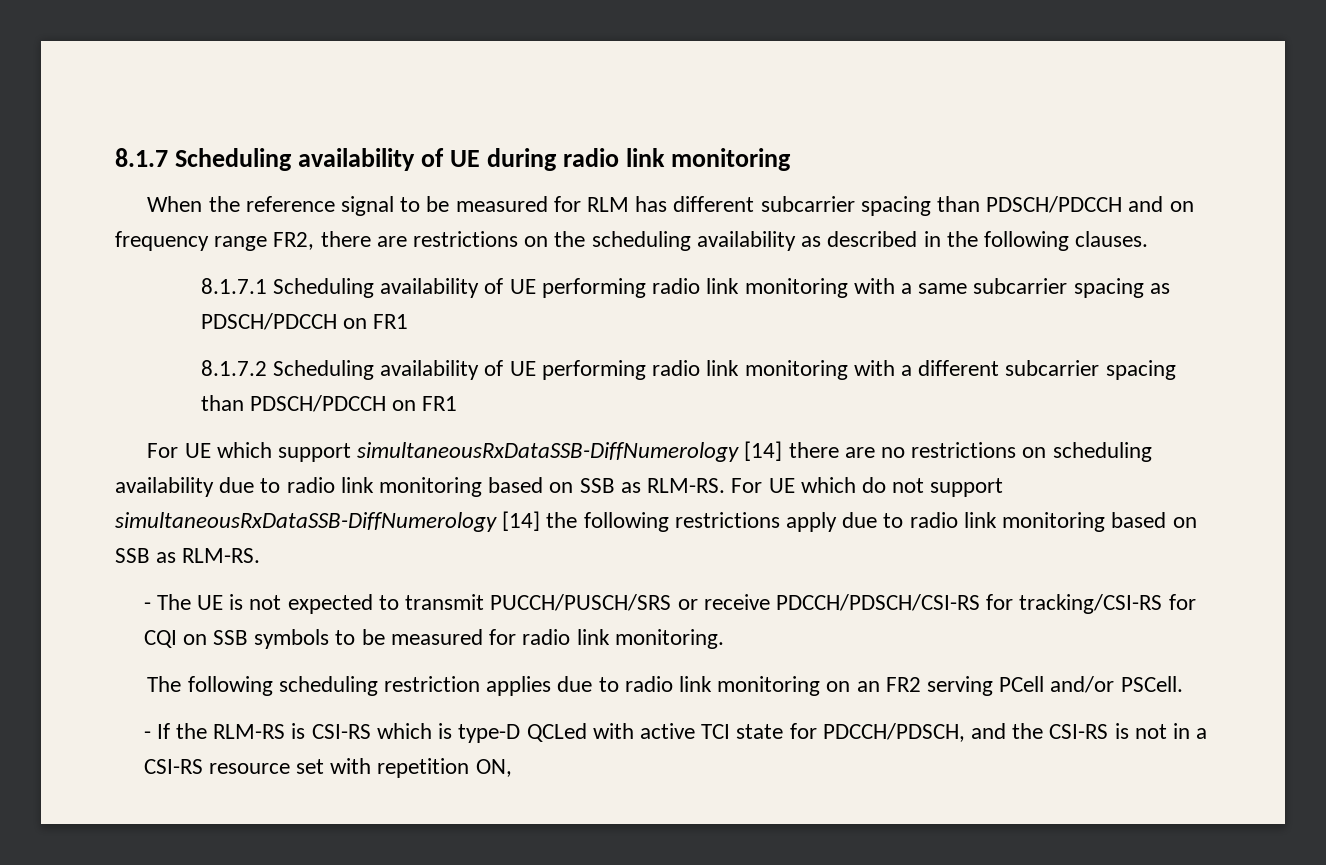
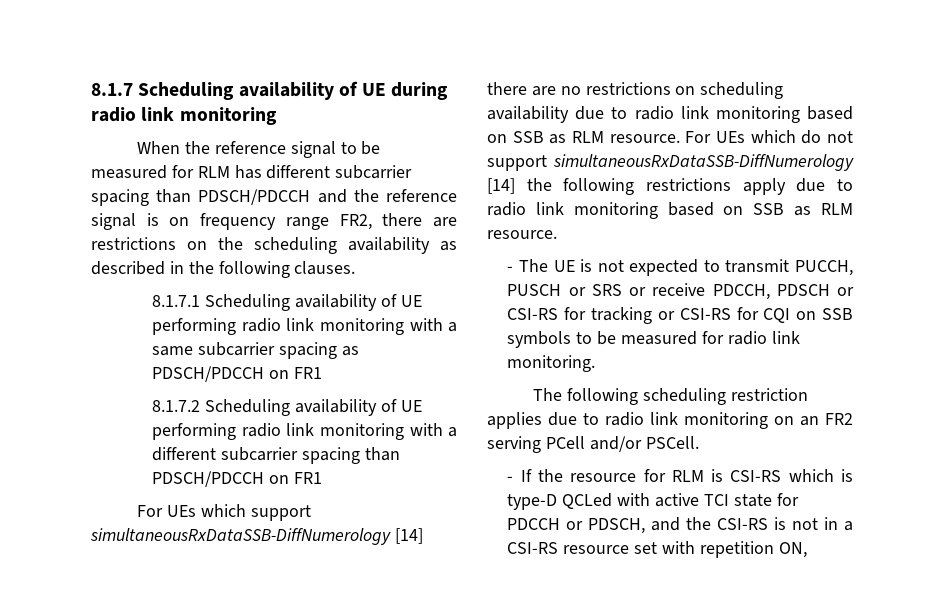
- When the reference signal to be measured for RLM has different subcarrier spacing than PDSCH/PDCCH and on frequency range FR2, there are restrictions on the scheduling availability as described in the following clauses.
+ When the reference signal to be measured for RLM has different subcarrier spacing than PDSCH/PDCCH and the reference signal is on frequency range FR2, there are restrictions on the scheduling availability as described in the following clauses.
- For UE which support simultaneousRxDataSSB-DiffNumerology [14] there are no restrictions on scheduling availability due to radio link monitoring based on SSB as RLM-RS. For UE which do not support simultaneousRxDataSSB-DiffNumerology [14] the following restrictions apply due to radio link monitoring based on SSB as RLM-RS.
+ For UEs which support simultaneousRxDataSSB-DiffNumerology [14] there are no restrictions on scheduling availability due to radio link monitoring based on SSB as RLM resource. For UEs which do not support simultaneousRxDataSSB-DiffNumerology [14] the following restrictions apply due to radio link monitoring based on SSB as RLM resource.
- - The UE is not expected to transmit PUCCH/PUSCH/SRS or receive PDCCH/PDSCH/CSI-RS for tracking/CSI-RS for CQI on SSB symbols to be measured for radio link monitoring.
+ - The UE is not expected to transmit PUCCH, PUSCH or SRS or receive PDCCH, PDSCH or CSI-RS for tracking or CSI-RS for CQI on SSB symbols to be measured for radio link monitoring.
- - If the RLM-RS is CSI-RS which is type-D QCLed with active TCI state for PDCCH/PDSCH, and the CSI-RS is not in a CSI-RS resource set with repetition ON,
+ - If the resource for RLM is CSI-RS which is type-D QCLed with active TCI state for PDCCH or PDSCH, and the CSI-RS is not in a CSI-RS resource set with repetition ON,

